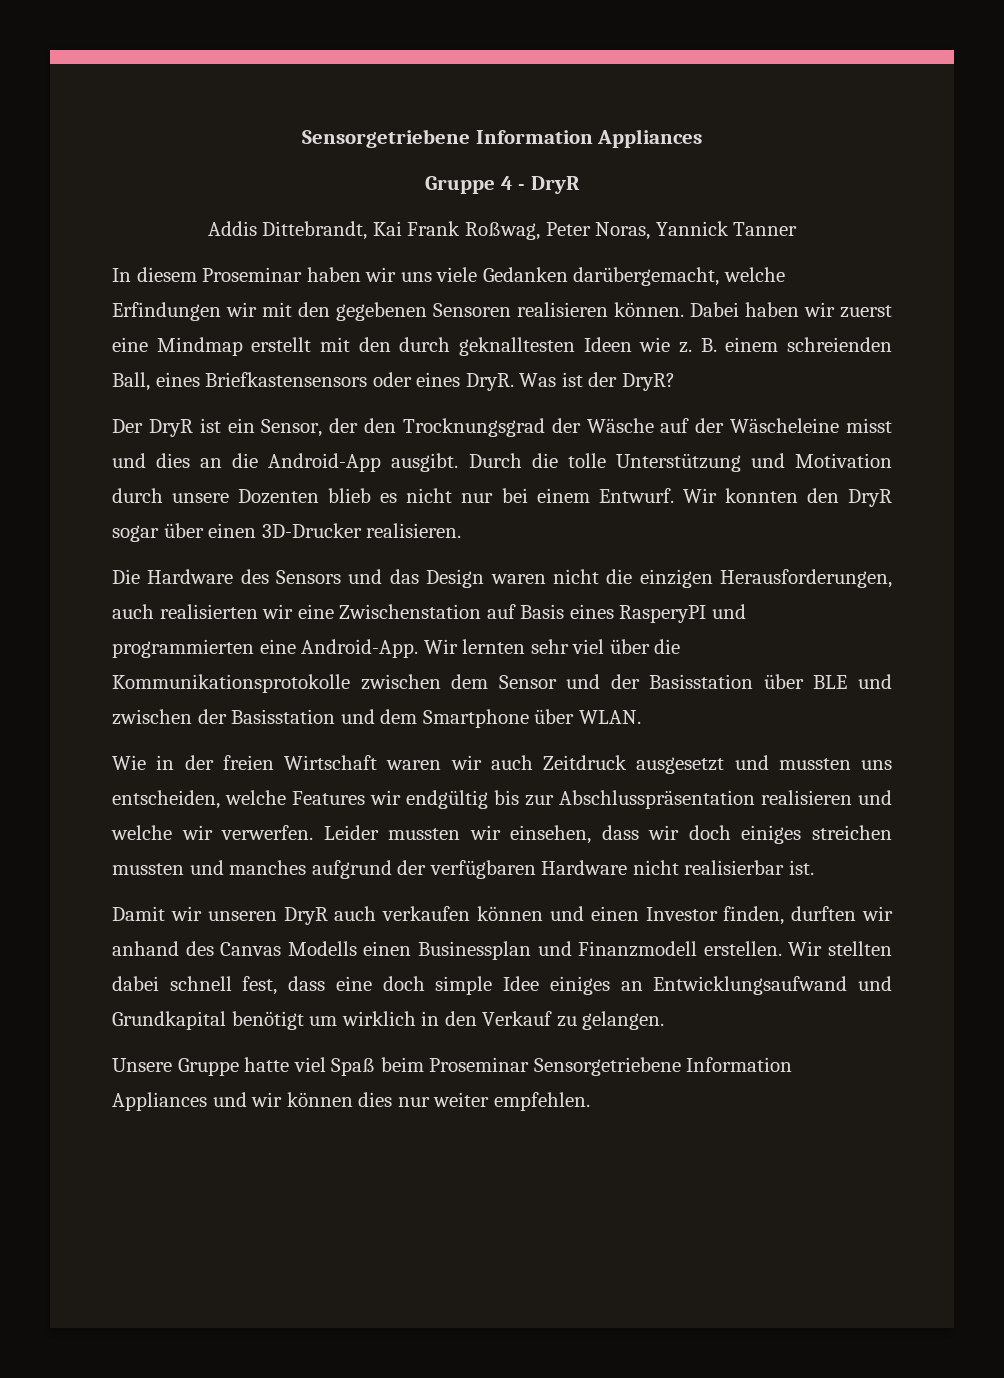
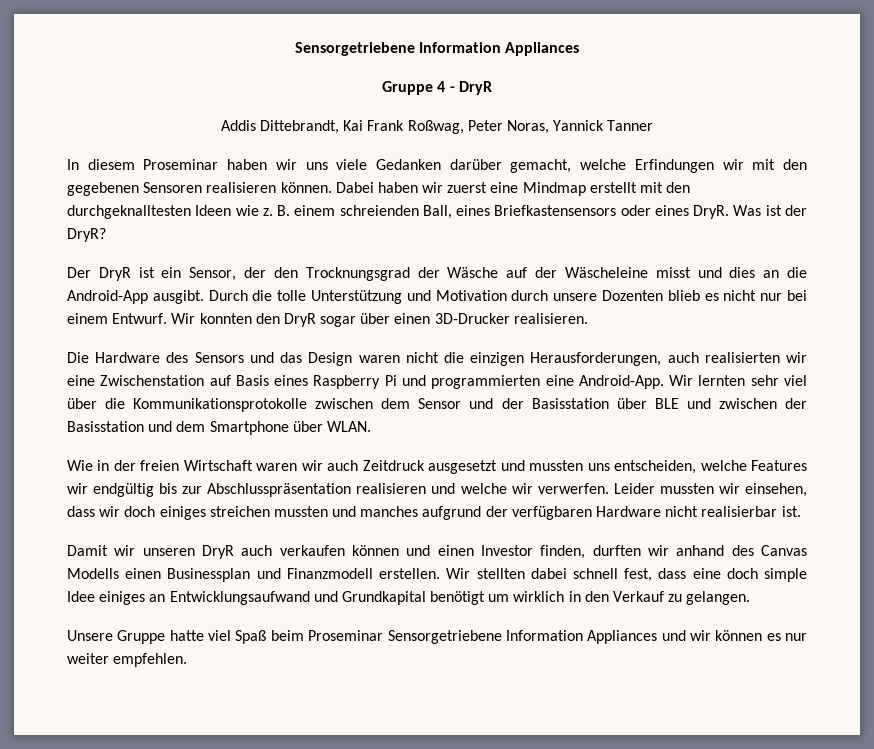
- In diesem Proseminar haben wir uns viele Gedanken darübergemacht, welche Erfindungen wir mit den gegebenen Sensoren realisieren können.
+ In diesem Proseminar haben wir uns viele Gedanken darüber gemacht, welche Erfindungen wir mit den gegebenen Sensoren realisieren können.
- Dabei haben wir zuerst eine Mindmap erstellt mit den durch geknalltesten Ideen wie z.
+ Dabei haben wir zuerst eine Mindmap erstellt mit den durchgeknalltesten Ideen wie z.
- Die Hardware des Sensors und das Design waren nicht die einzigen Herausforderungen, auch realisierten wir eine Zwischenstation auf Basis eines RasperyPI und programmierten eine Android-App.
+ Die Hardware des Sensors und das Design waren nicht die einzigen Herausforderungen, auch realisierten wir eine Zwischenstation auf Basis eines Raspberry Pi und programmierten eine Android-App.
- Unsere Gruppe hatte viel Spaß beim Proseminar Sensorgetriebene Information Appliances und wir können dies nur weiter empfehlen.
+ Unsere Gruppe hatte viel Spaß beim Proseminar Sensorgetriebene Information Appliances und wir können es nur weiter empfehlen.

